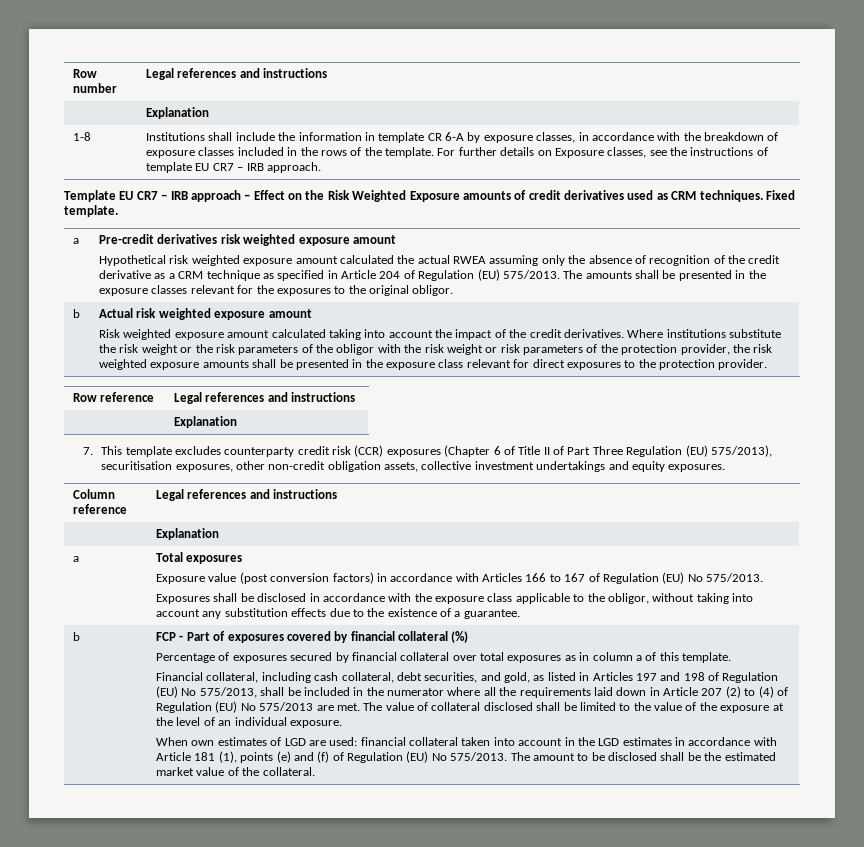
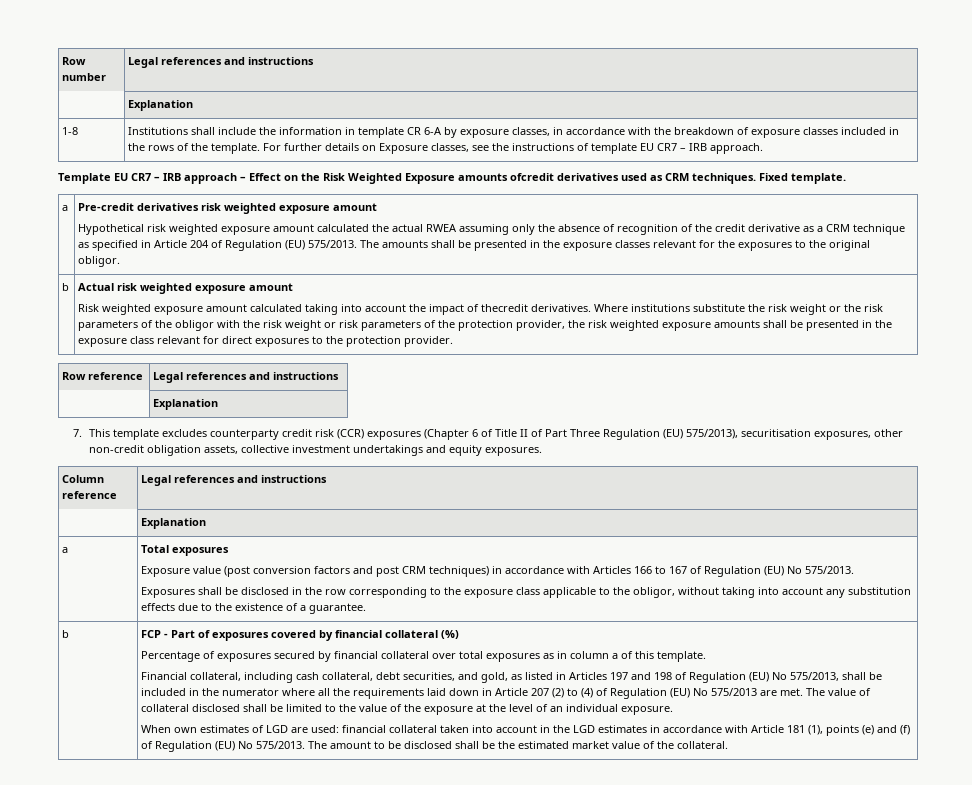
- Template EU CR7 – IRB approach – Effect on the Risk Weighted Exposure amounts of credit derivatives used as CRM techniques.
+ Template EU CR7 – IRB approach – Effect on the Risk Weighted Exposure amounts ofcredit derivatives used as CRM techniques.
- Risk weighted exposure amount calculated taking into account the impact of the credit derivatives.
+ Risk weighted exposure amount calculated taking into account the impact of thecredit derivatives.
- Exposure value (post conversion factors) in accordance with Articles 166 to 167 of Regulation (EU) No 575/2013.
+ Exposure value (post conversion factors and post CRM techniques) in accordance with Articles 166 to 167 of Regulation (EU) No 575/2013.
- Exposures shall be disclosed in accordance with the exposure class applicable to the obligor, without taking into account any substitution effects due to the existence of a guarantee.
+ Exposures shall be disclosed in the row corresponding to the exposure class applicable to the obligor, without taking into account any substitution effects due to the existence of a guarantee.

